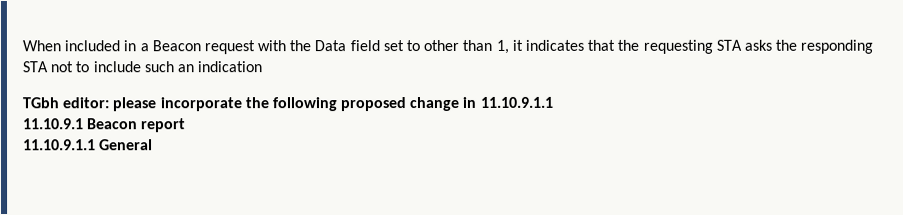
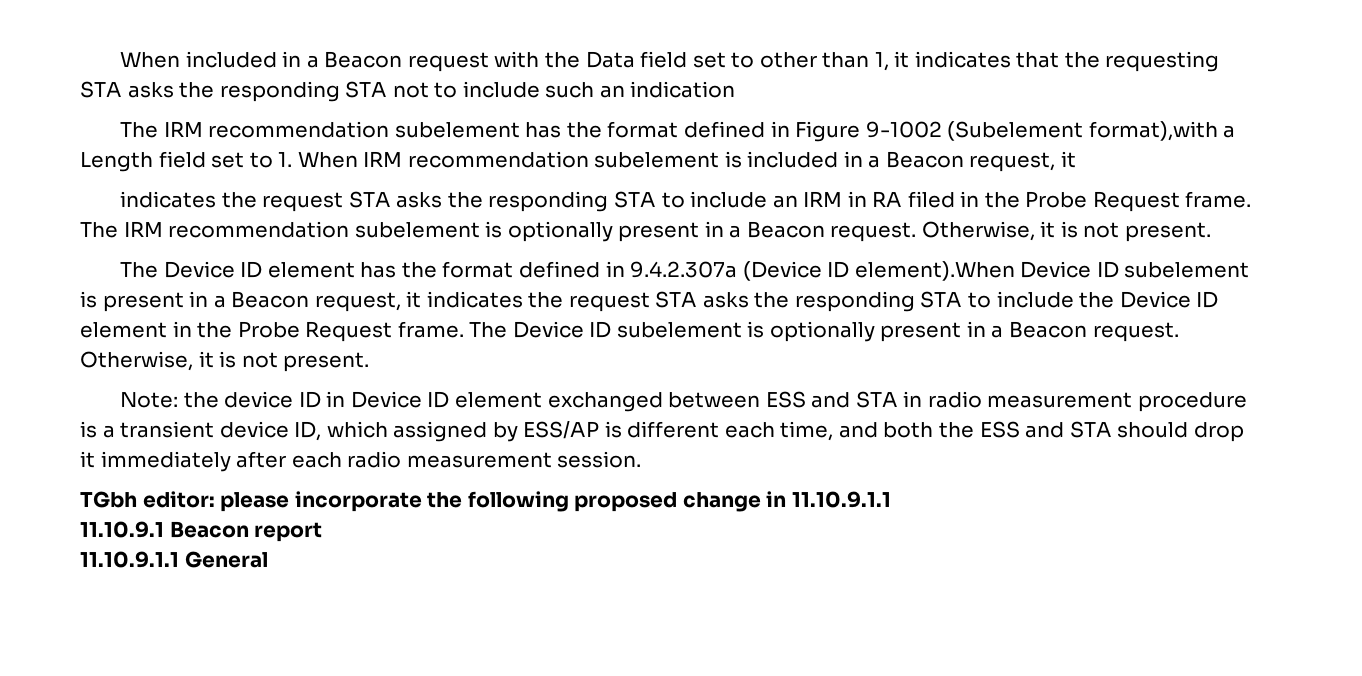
+ The IRM recommendation subelement has the format defined in Figure 9-1002 (Subelement format),with a Length field set to 1. When IRM recommendation subelement is included in a Beacon request, it
+ indicates the request STA asks the responding STA to include an IRM in RA filed in the Probe Request frame. The IRM recommendation subelement is optionally present in a Beacon request. Otherwise, it is not present.
+ The Device ID element has the format defined in 9.4.2.307a (Device ID element).When Device ID subelement is present in a Beacon request, it indicates the request STA asks the responding STA to include the Device ID element in the Probe Request frame. The Device ID subelement is optionally present in a Beacon request. Otherwise, it is not present.
+ Note: the device ID in Device ID element exchanged between ESS and STA in radio measurement procedure is a transient device ID, which assigned by ESS/AP is different each time, and both the ESS and STA should drop it immediately after each radio measurement session.

